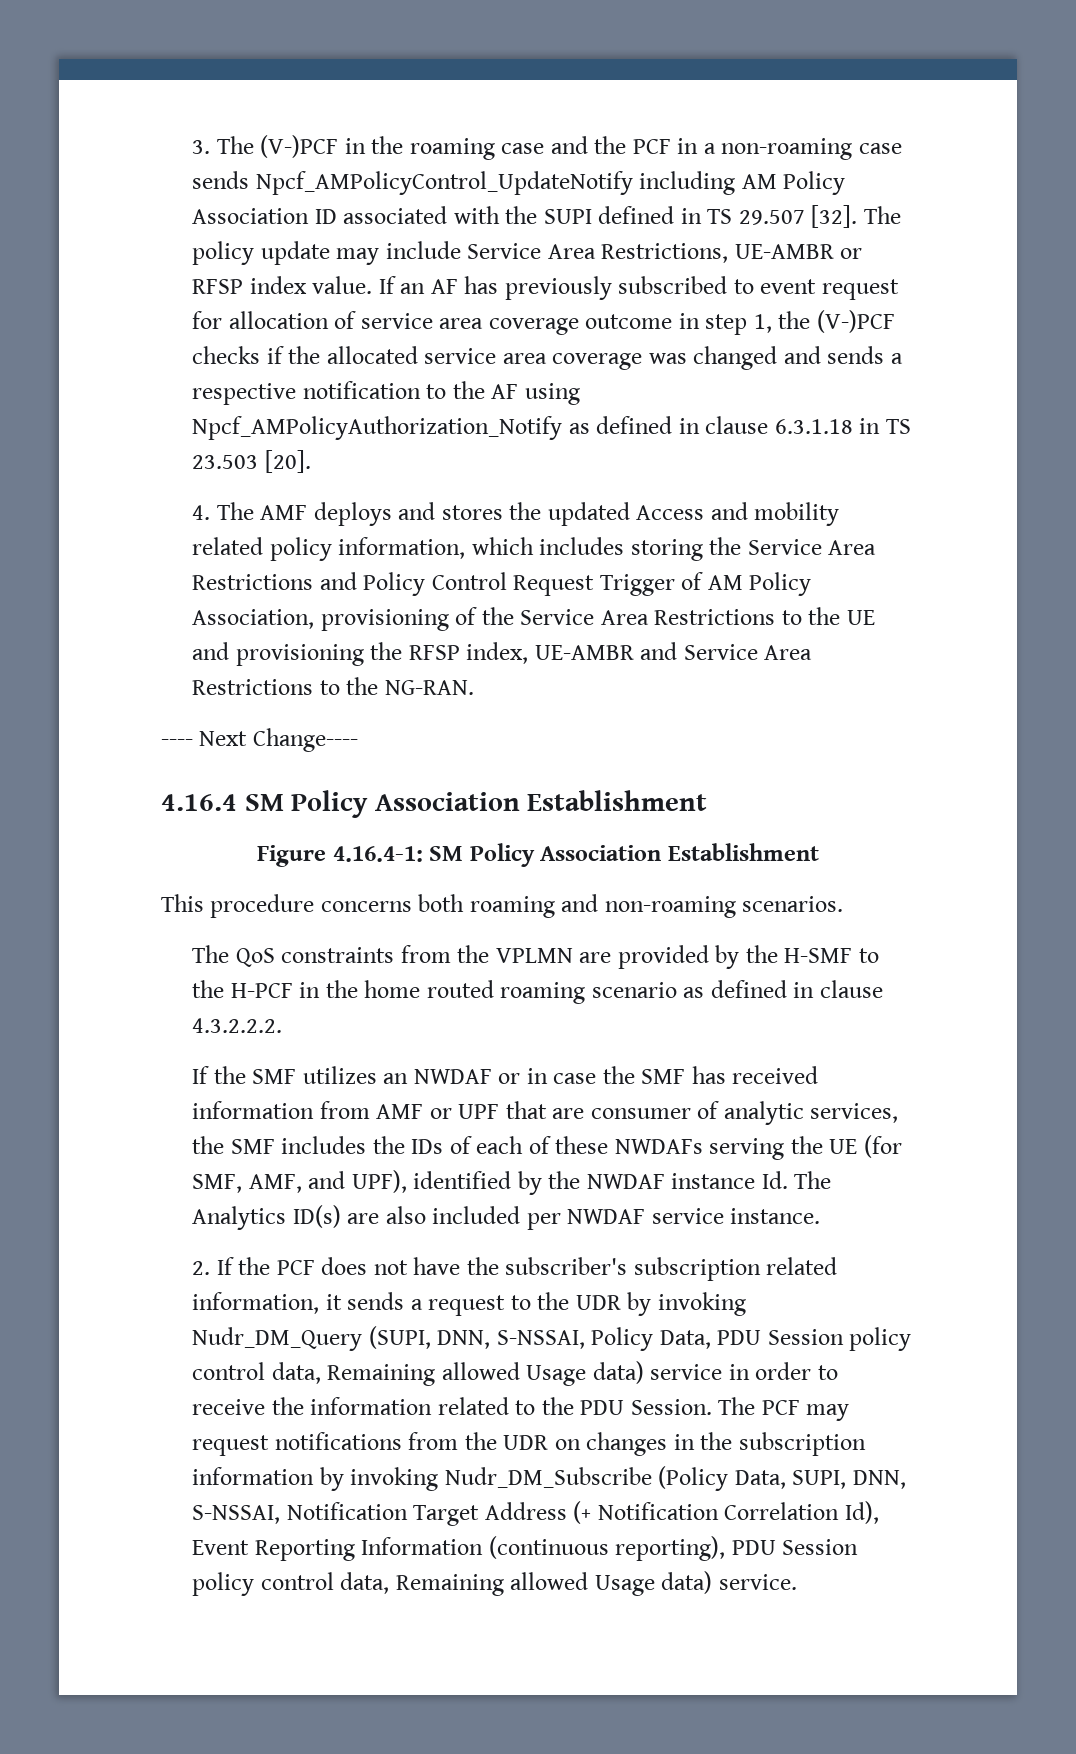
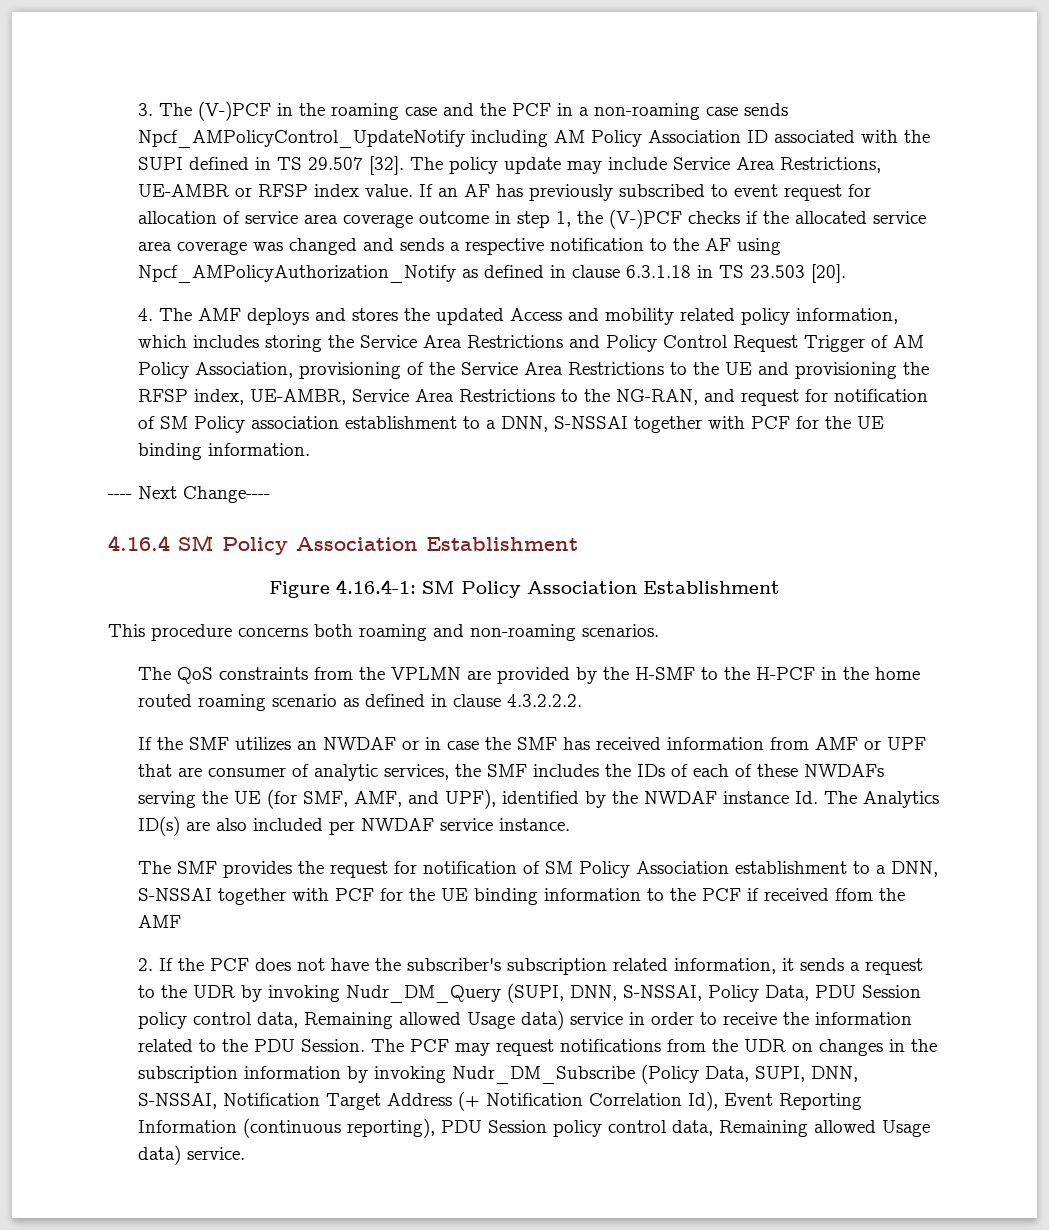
- 4. The AMF deploys and stores the updated Access and mobility related policy information, which includes storing the Service Area Restrictions and Policy Control Request Trigger of AM Policy Association, provisioning of the Service Area Restrictions to the UE and provisioning the RFSP index, UE-AMBR and Service Area Restrictions to the NG-RAN.
+ 4. The AMF deploys and stores the updated Access and mobility related policy information, which includes storing the Service Area Restrictions and Policy Control Request Trigger of AM Policy Association, provisioning of the Service Area Restrictions to the UE and provisioning the RFSP index, UE-AMBR, Service Area Restrictions to the NG-RAN, and request for notification of SM Policy association establishment to a DNN, S-NSSAI together with PCF for the UE binding information.
+ The SMF provides the request for notification of SM Policy Association establishment to a DNN, S-NSSAI together with PCF for the UE binding information to the PCF if received ffom the AMF

